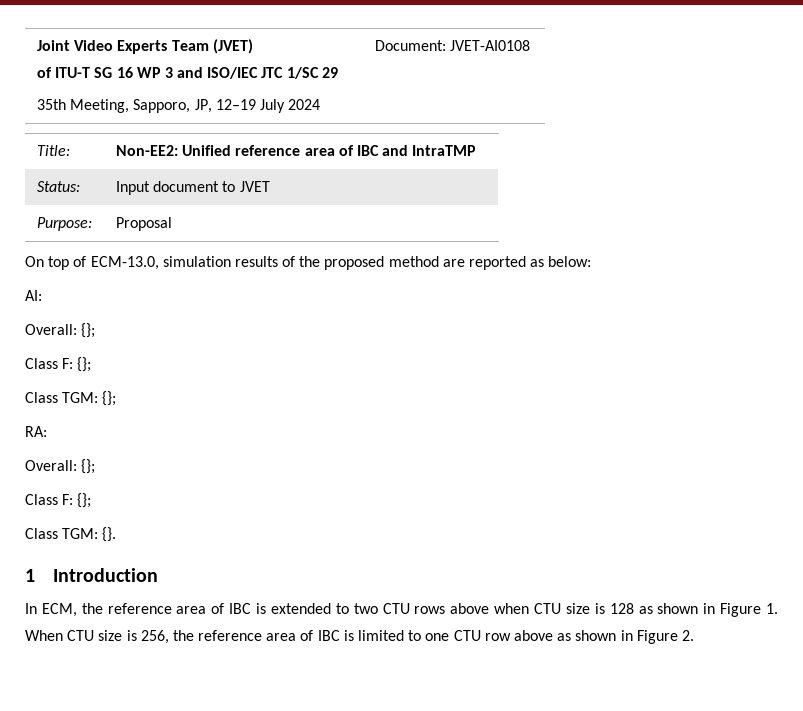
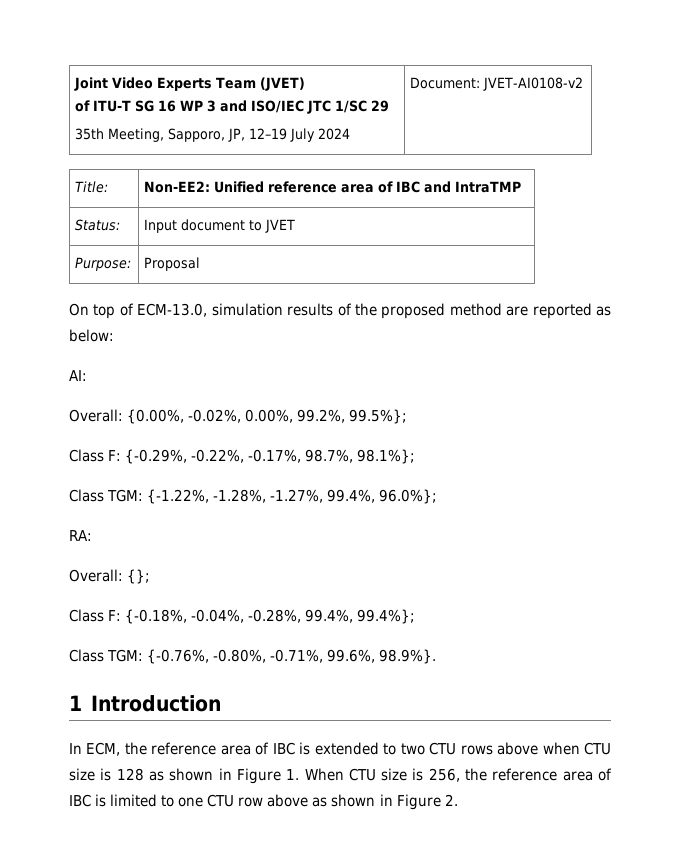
  Joint Video Experts Team (JVET)
  of ITU-T SG 16 WP 3 and ISO/IEC JTC 1/SC 29
- 35th Meeting, Sapporo, JP, 12–19 July 2024 | Document: JVET-AI0108
+ 35th Meeting, Sapporo, JP, 12–19 July 2024 | Document: JVET-AI0108-v2
  AI:
- Overall: {};
- Class F: {};
- Class TGM: {};
+ Overall: {0.00%, -0.02%, 0.00%, 99.2%, 99.5%};
+ Class F: {-0.29%, -0.22%, -0.17%, 98.7%, 98.1%};
+ Class TGM: {-1.22%, -1.28%, -1.27%, 99.4%, 96.0%};
  RA:
  Overall: {};
- Class F: {};
- Class TGM: {}.
+ Class F: {-0.18%, -0.04%, -0.28%, 99.4%, 99.4%};
+ Class TGM: {-0.76%, -0.80%, -0.71%, 99.6%, 98.9%}.

